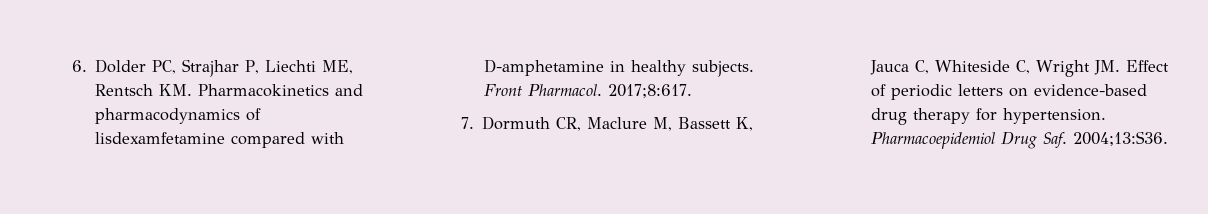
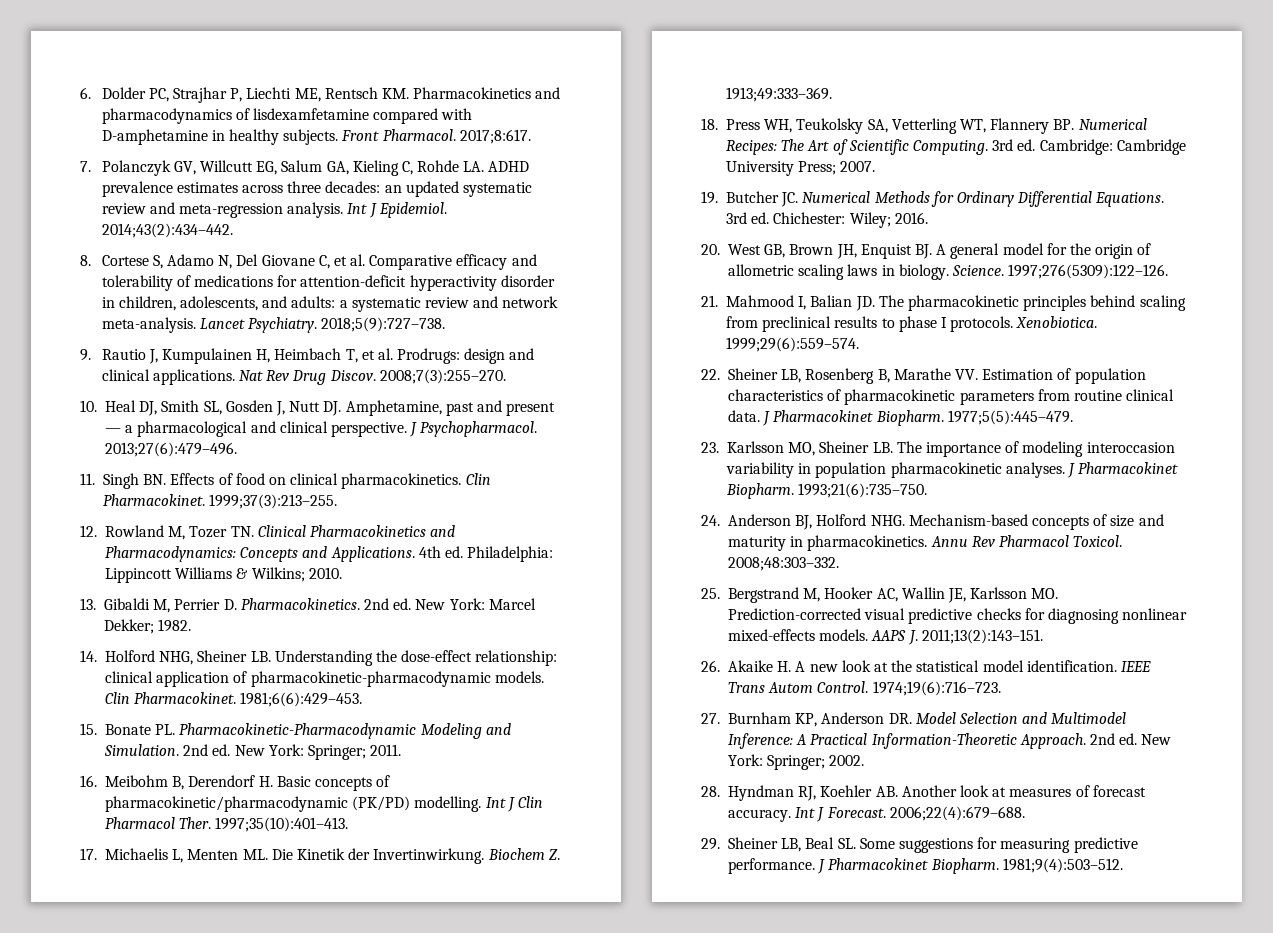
- 7. Dormuth CR, Maclure M, Bassett K, Jauca C, Whiteside C, Wright JM. Effect of periodic letters on evidence-based drug therapy for hypertension. Pharmacoepidemiol Drug Saf. 2004;13:S36.
+ 7. Polanczyk GV, Willcutt EG, Salum GA, Kieling C, Rohde LA. ADHD prevalence estimates across three decades: an updated systematic review and meta-regression analysis. Int J Epidemiol. 2014;43(2):434–442.
+ 8. Cortese S, Adamo N, Del Giovane C, et al. Comparative efficacy and tolerability of medications for attention-deficit hyperactivity disorder in children, adolescents, and adults: a systematic review and network meta-analysis. Lancet Psychiatry. 2018;5(9):727–738.
+ 9. Rautio J, Kumpulainen H, Heimbach T, et al. Prodrugs: design and clinical applications. Nat Rev Drug Discov. 2008;7(3):255–270.
+ 10. Heal DJ, Smith SL, Gosden J, Nutt DJ. Amphetamine, past and present — a pharmacological and clinical perspective. J Psychopharmacol. 2013;27(6):479–496.
+ 11. Singh BN. Effects of food on clinical pharmacokinetics. Clin Pharmacokinet. 1999;37(3):213–255.
+ 12. Rowland M, Tozer TN. Clinical Pharmacokinetics and Pharmacodynamics: Concepts and Applications. 4th ed. Philadelphia: Lippincott Williams & Wilkins; 2010.
+ 13. Gibaldi M, Perrier D. Pharmacokinetics. 2nd ed. New York: Marcel Dekker; 1982.
+ 14. Holford NHG, Sheiner LB. Understanding the dose-effect relationship: clinical application of pharmacokinetic-pharmacodynamic models. Clin Pharmacokinet. 1981;6(6):429–453.
+ 15. Bonate PL. Pharmacokinetic-Pharmacodynamic Modeling and Simulation. 2nd ed. New York: Springer; 2011.
+ 16. Meibohm B, Derendorf H. Basic concepts of pharmacokinetic/pharmacodynamic (PK/PD) modelling. Int J Clin Pharmacol Ther. 1997;35(10):401–413.
+ 17. Michaelis L, Menten ML. Die Kinetik der Invertinwirkung. Biochem Z. 1913;49:333–369.
+ 18. Press WH, Teukolsky SA, Vetterling WT, Flannery BP. Numerical Recipes: The Art of Scientific Computing. 3rd ed. Cambridge: Cambridge University Press; 2007.
+ 19. Butcher JC. Numerical Methods for Ordinary Differential Equations. 3rd ed. Chichester: Wiley; 2016.
+ 20. West GB, Brown JH, Enquist BJ. A general model for the origin of allometric scaling laws in biology. Science. 1997;276(5309):122–126.
+ 21. Mahmood I, Balian JD. The pharmacokinetic principles behind scaling from preclinical results to phase I protocols. Xenobiotica. 1999;29(6):559–574.
+ 22. Sheiner LB, Rosenberg B, Marathe VV. Estimation of population characteristics of pharmacokinetic parameters from routine clinical data. J Pharmacokinet Biopharm. 1977;5(5):445–479.
+ 23. Karlsson MO, Sheiner LB. The importance of modeling interoccasion variability in population pharmacokinetic analyses. J Pharmacokinet Biopharm. 1993;21(6):735–750.
+ 24. Anderson BJ, Holford NHG. Mechanism-based concepts of size and maturity in pharmacokinetics. Annu Rev Pharmacol Toxicol. 2008;48:303–332.
+ 25. Bergstrand M, Hooker AC, Wallin JE, Karlsson MO. Prediction-corrected visual predictive checks for diagnosing nonlinear mixed-effects models. AAPS J. 2011;13(2):143–151.
+ 26. Akaike H. A new look at the statistical model identification. IEEE Trans Autom Control. 1974;19(6):716–723.
+ 27. Burnham KP, Anderson DR. Model Selection and Multimodel Inference: A Practical Information-Theoretic Approach. 2nd ed. New York: Springer; 2002.
+ 28. Hyndman RJ, Koehler AB. Another look at measures of forecast accuracy. Int J Forecast. 2006;22(4):679–688.
+ 29. Sheiner LB, Beal SL. Some suggestions for measuring predictive performance. J Pharmacokinet Biopharm. 1981;9(4):503–512.

